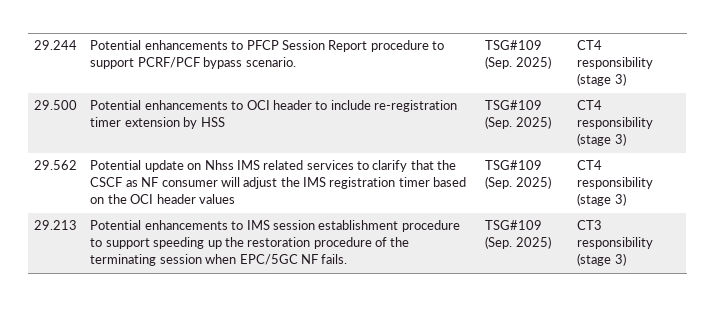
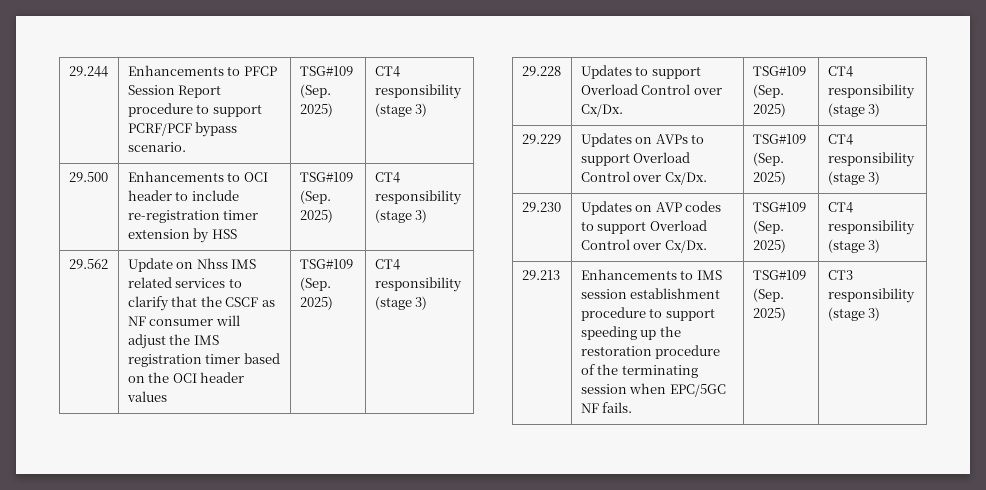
- 29.244 | Potential enhancements to PFCP Session Report procedure to support PCRF/PCF bypass scenario. | TSG#109 (Sep. 2025) | CT4 responsibility (stage 3)
+ 29.244 | Enhancements to PFCP Session Report procedure to support PCRF/PCF bypass scenario. | TSG#109 (Sep. 2025) | CT4 responsibility (stage 3)
- 29.500 | Potential enhancements to OCI header to include re-registration timer extension by HSS | TSG#109 (Sep. 2025) | CT4 responsibility (stage 3)
+ 29.500 | Enhancements to OCI header to include re-registration timer extension by HSS | TSG#109 (Sep. 2025) | CT4 responsibility (stage 3)
- 29.562 | Potential update on Nhss IMS related services to clarify that the CSCF as NF consumer will adjust the IMS registration timer based on the OCI header values | TSG#109 (Sep. 2025) | CT4 responsibility (stage 3)
+ 29.562 | Update on Nhss IMS related services to clarify that the CSCF as NF consumer will adjust the IMS registration timer based on the OCI header values | TSG#109 (Sep. 2025) | CT4 responsibility (stage 3)
+ 29.228 | Updates to support Overload Control over Cx/Dx. | TSG#109 (Sep. 2025) | CT4 responsibility (stage 3)
+ 29.229 | Updates on AVPs to support Overload Control over Cx/Dx. | TSG#109 (Sep. 2025) | CT4 responsibility (stage 3)
+ 29.230 | Updates on AVP codes to support Overload Control over Cx/Dx. | TSG#109 (Sep. 2025) | CT4 responsibility (stage 3)
- 29.213 | Potential enhancements to IMS session establishment procedure to support speeding up the restoration procedure of the terminating session when EPC/5GC NF fails. | TSG#109 (Sep. 2025) | CT3 responsibility (stage 3)
+ 29.213 | Enhancements to IMS session establishment procedure to support speeding up the restoration procedure of the terminating session when EPC/5GC NF fails. | TSG#109 (Sep. 2025) | CT3 responsibility (stage 3)

